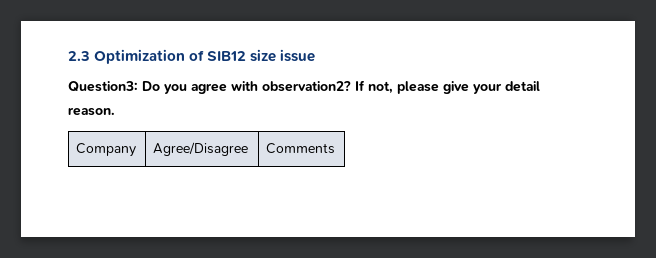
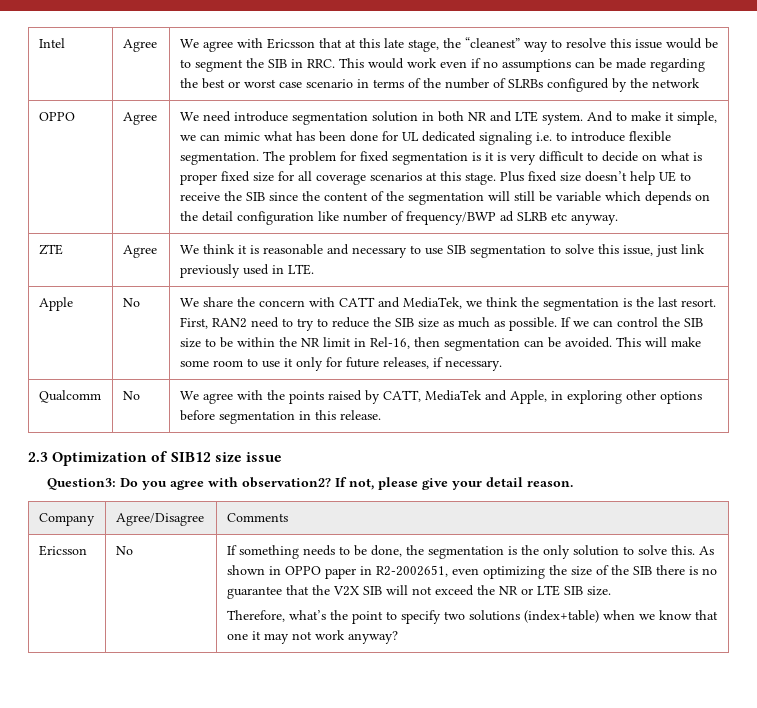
+ Intel | Agree | We agree with Ericsson that at this late stage, the “cleanest” way to resolve this issue would be to segment the SIB in RRC. This would work even if no assumptions can be made regarding the best or worst case scenario in terms of the number of SLRBs configured by the network
+ OPPO | Agree | We need introduce segmentation solution in both NR and LTE system. And to make it simple, we can mimic what has been done for UL dedicated signaling i.e. to introduce flexible segmentation. The problem for fixed segmentation is it is very difficult to decide on what is proper fixed size for all coverage scenarios at this stage. Plus fixed size doesn’t help UE to receive the SIB since the content of the segmentation will still be variable which depends on the detail configuration like number of frequency/BWP ad SLRB etc anyway.
+ ZTE | Agree | We think it is reasonable and necessary to use SIB segmentation to solve this issue, just link previously used in LTE.
+ Apple | No | We share the concern with CATT and MediaTek, we think the segmentation is the last resort. First, RAN2 need to try to reduce the SIB size as much as possible. If we can control the SIB size to be within the NR limit in Rel-16, then segmentation can be avoided. This will make some room to use it only for future releases, if necessary.
+ Qualcomm | No | We agree with the points raised by CATT, MediaTek and Apple, in exploring other options before segmentation in this release.
+ Ericsson | No | If something needs to be done, the segmentation is the only solution to solve this. As shown in OPPO paper in R2-2002651, even optimizing the size of the SIB there is no guarantee that the V2X SIB will not exceed the NR or LTE SIB size.
+ Therefore, what’s the point to specify two solutions (index+table) when we know that one it may not work anyway?

